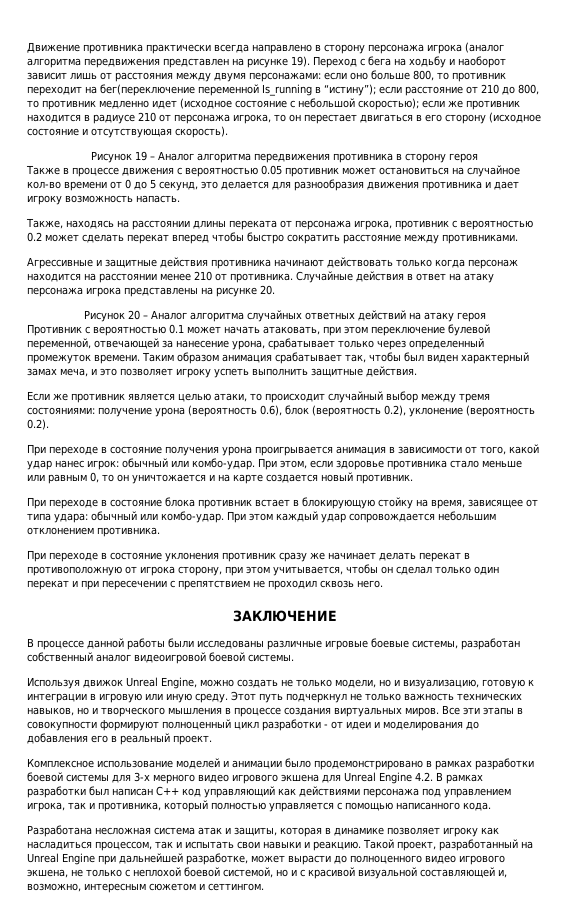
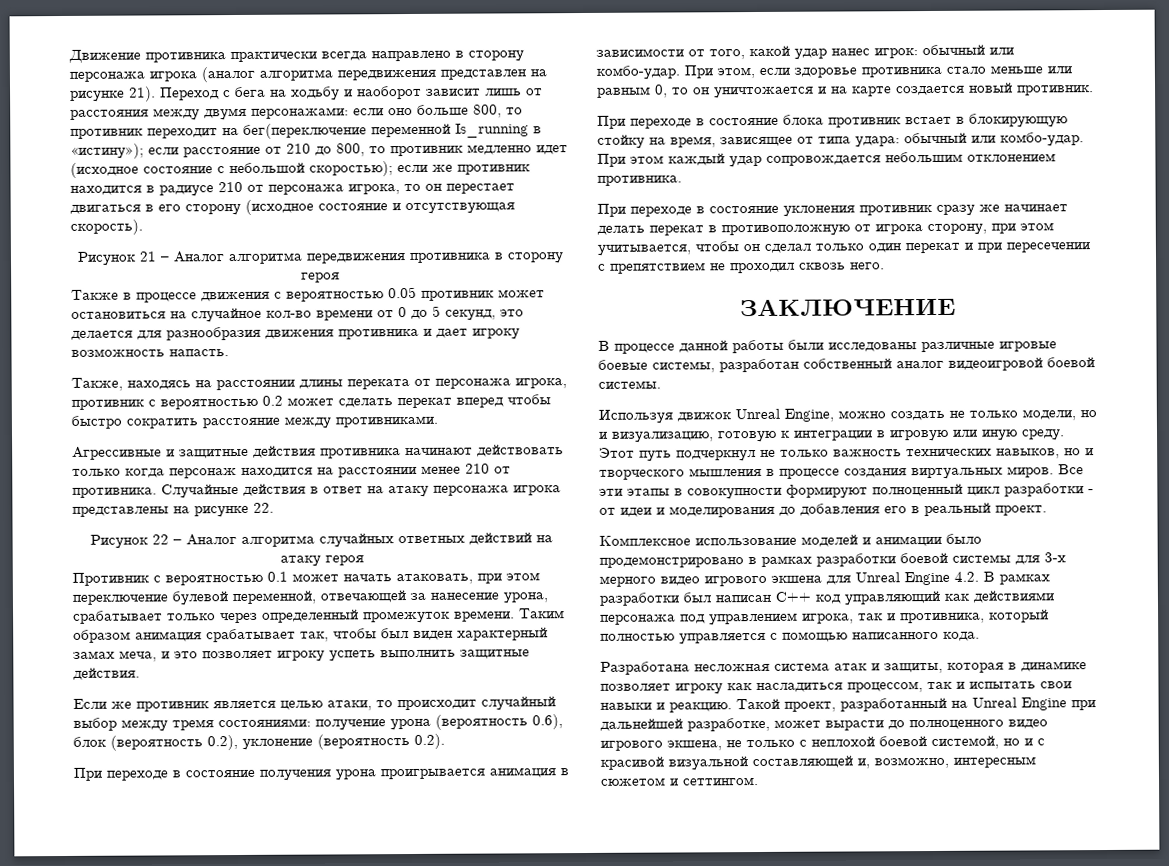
- Движение противника практически всегда направлено в сторону персонажа игрока (аналог алгоритма передвижения представлен на рисунке 19).
+ Движение противника практически всегда направлено в сторону персонажа игрока (аналог алгоритма передвижения представлен на рисунке 21).
- если оно больше 800, то противник переходит на бег(переключение переменной Is_running в “истину”);
+ если оно больше 800, то противник переходит на бег(переключение переменной Is_running в «истину»);
- Рисунок 19 – Аналог алгоритма передвижения противника в сторону героя
+ Рисунок 21 – Аналог алгоритма передвижения противника в сторону героя
- Случайные действия в ответ на атаку персонажа игрока представлены на рисунке 20.
- Рисунок 20 – Аналог алгоритма случайных ответных действий на атаку героя
+ Случайные действия в ответ на атаку персонажа игрока представлены на рисунке 22.
+ Рисунок 22 – Аналог алгоритма случайных ответных действий на атаку героя

